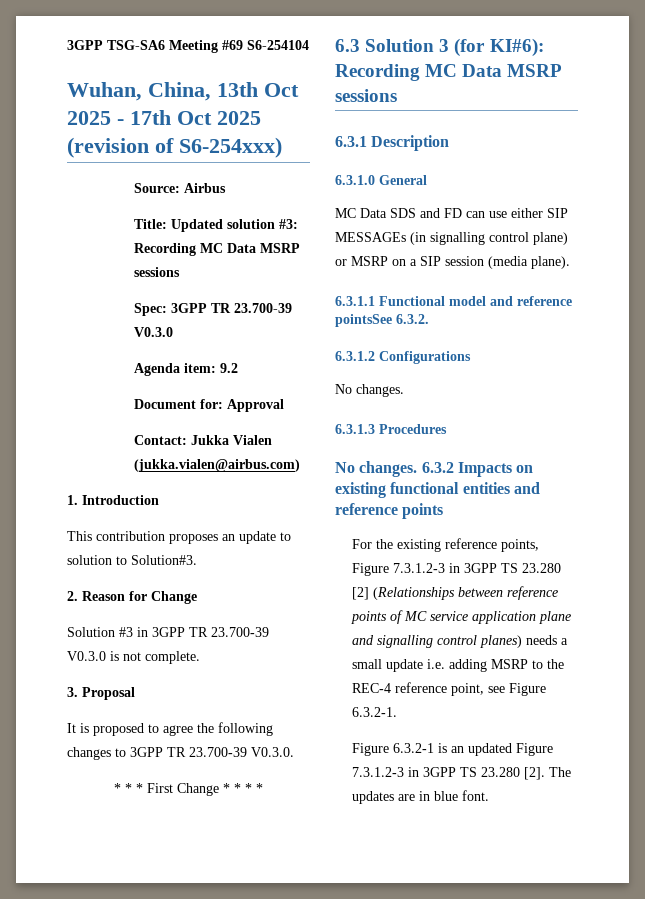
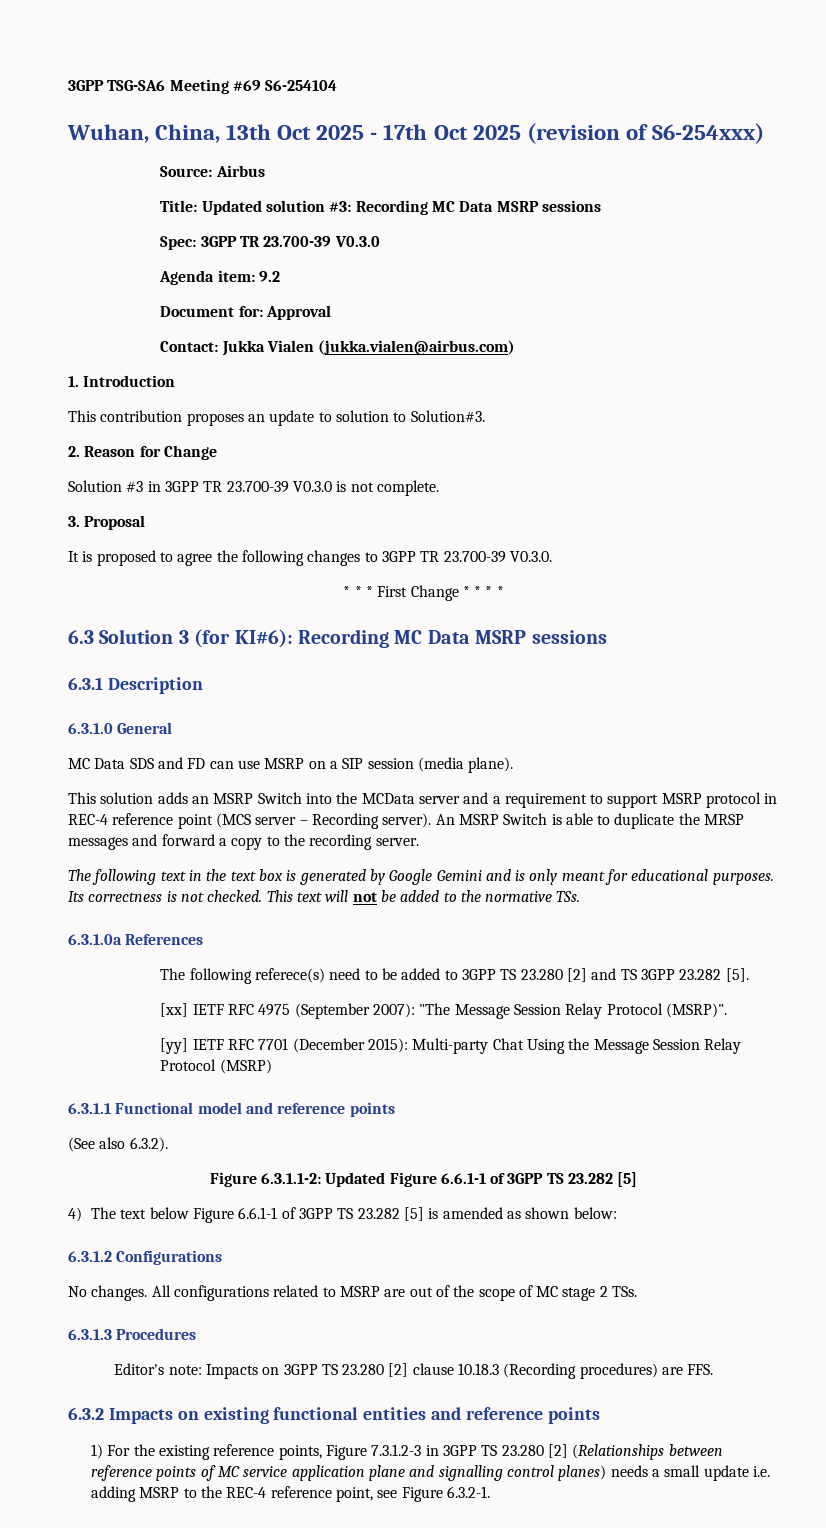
- MC Data SDS and FD can use either SIP MESSAGEs (in signalling control plane) or MSRP on a SIP session (media plane).
+ MC Data SDS and FD can use MSRP on a SIP session (media plane).
+ This solution adds an MSRP Switch into the MCData server and a requirement to support MSRP protocol in REC-4 reference point (MCS server – Recording server). An MSRP Switch is able to duplicate the MRSP messages and forward a copy to the recording server.
+ The following text in the text box is generated by Google Gemini and is only meant for educational purposes. Its correctness is not checked. This text will not be added to the normative TSs.
+ 6.3.1.0a References
+ The following referece(s) need to be added to 3GPP TS 23.280 [2] and TS 3GPP 23.282 [5].
+ [xx] IETF RFC 4975 (September 2007): "The Message Session Relay Protocol (MSRP)".
+ [yy] IETF RFC 7701 (December 2015): Multi-party Chat Using the Message Session Relay Protocol (MSRP)
- 6.3.1.1 Functional model and reference pointsSee 6.3.2.
+ 6.3.1.1 Functional model and reference points
+ (See also 6.3.2).
+ Figure 6.3.1.1-2: Updated Figure 6.6.1-1 of 3GPP TS 23.282 [5]
+ 4) The text below Figure 6.6.1-1 of 3GPP TS 23.282 [5] is amended as shown below:
  6.3.1.2 Configurations
- No changes.
+ No changes. All configurations related to MSRP are out of the scope of MC stage 2 TSs.
  6.3.1.3 Procedures
- No changes. 6.3.2 Impacts on existing functional entities and reference points
+ Editor's note: Impacts on 3GPP TS 23.280 [2] clause 10.18.3 (Recording procedures) are FFS.
+ 6.3.2 Impacts on existing functional entities and reference points
- For the existing reference points, Figure 7.3.1.2-3 in 3GPP TS 23.280 [2] (Relationships between reference points of MC service application plane and signalling control planes) needs a small update i.e. adding MSRP to the REC-4 reference point, see Figure 6.3.2-1.
+ 1) For the existing reference points, Figure 7.3.1.2-3 in 3GPP TS 23.280 [2] (Relationships between reference points of MC service application plane and signalling control planes) needs a small update i.e. adding MSRP to the REC-4 reference point, see Figure 6.3.2-1.
- Figure 6.3.2-1 is an updated Figure 7.3.1.2-3 in 3GPP TS 23.280 [2]. The updates are in blue font.

